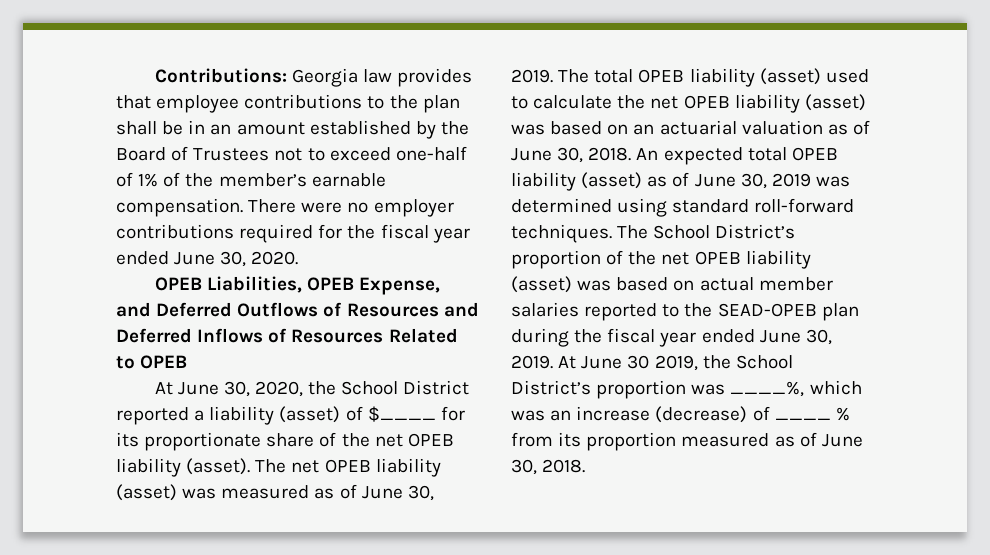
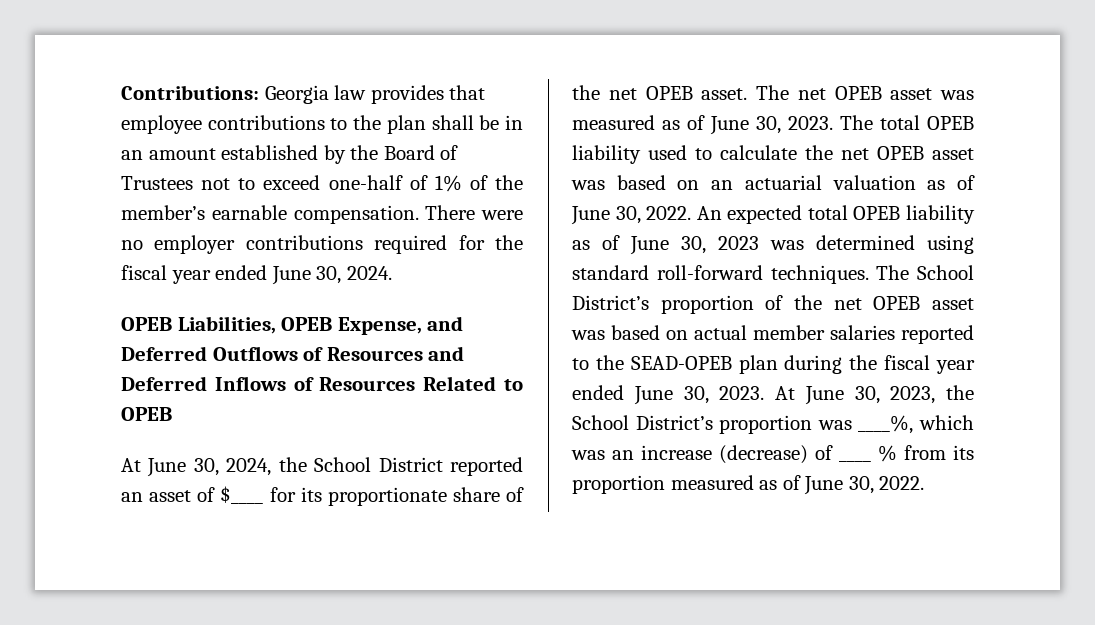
- There were no employer contributions required for the fiscal year ended June 30, 2020.
+ There were no employer contributions required for the fiscal year ended June 30, 2024.
- At June 30, 2020, the School District reported a liability (asset) of $____ for its proportionate share of the net OPEB liability (asset).
+ At June 30, 2024, the School District reported an asset of $____ for its proportionate share of the net OPEB asset.
- The net OPEB liability (asset) was measured as of June 30, 2019.
+ The net OPEB asset was measured as of June 30, 2023.
- The total OPEB liability (asset) used to calculate the net OPEB liability (asset) was based on an actuarial valuation as of June 30, 2018.
+ The total OPEB liability used to calculate the net OPEB asset was based on an actuarial valuation as of June 30, 2022.
- An expected total OPEB liability (asset) as of June 30, 2019 was determined using standard roll-forward techniques.
+ An expected total OPEB liability as of June 30, 2023 was determined using standard roll-forward techniques.
- The School District’s proportion of the net OPEB liability (asset) was based on actual member salaries reported to the SEAD-OPEB plan during the fiscal year ended June 30, 2019. At June 30 2019, the School District’s proportion was ____%, which was an increase (decrease) of ____ % from its proportion measured as of June 30, 2018.
+ The School District’s proportion of the net OPEB asset was based on actual member salaries reported to the SEAD-OPEB plan during the fiscal year ended June 30, 2023. At June 30, 2023, the School District’s proportion was ____%, which was an increase (decrease) of ____ % from its proportion measured as of June 30, 2022.

